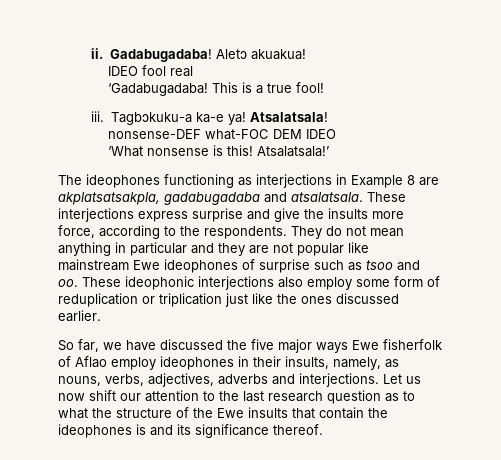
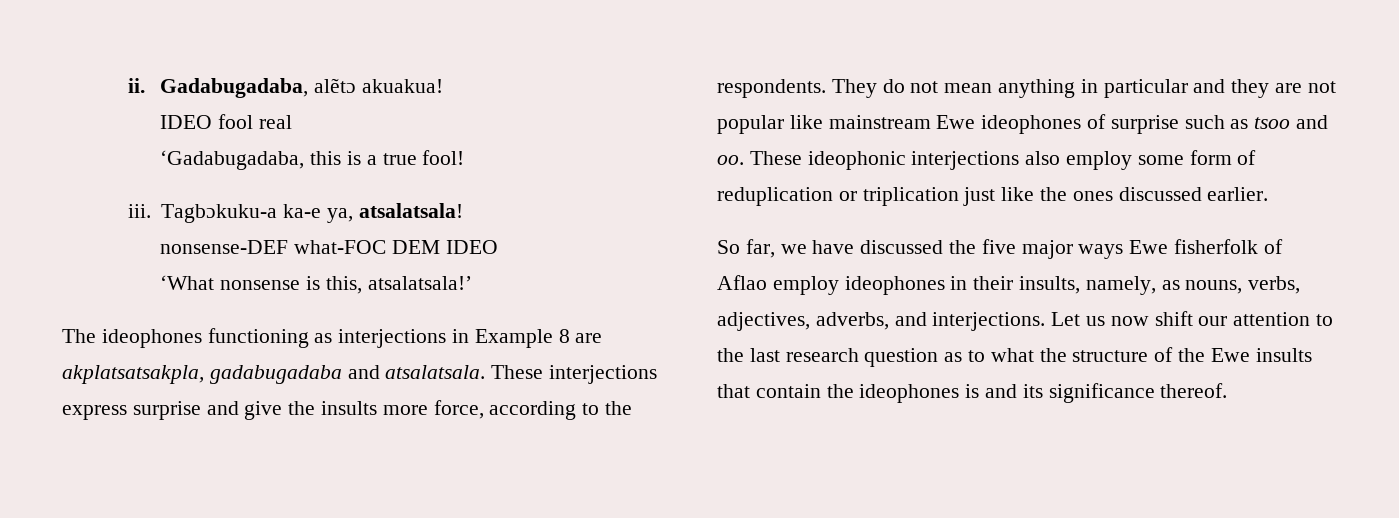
- Gadabugadaba! Aletɔ akuakua!
+ Gadabugadaba, alẽtɔ akuakua!
- ‘Gadabugadaba! This is a true fool!
+ ‘Gadabugadaba, this is a true fool!
- Tagbɔkuku-a ka-e ya! Atsalatsala!
+ Tagbɔkuku-a ka-e ya, atsalatsala!
- ‘What nonsense is this! Atsalatsala!’
+ ‘What nonsense is this, atsalatsala!’
- So far, we have discussed the five major ways Ewe fisherfolk of Aflao employ ideophones in their insults, namely, as nouns, verbs, adjectives, adverbs and interjections.
+ So far, we have discussed the five major ways Ewe fisherfolk of Aflao employ ideophones in their insults, namely, as nouns, verbs, adjectives, adverbs, and interjections.

